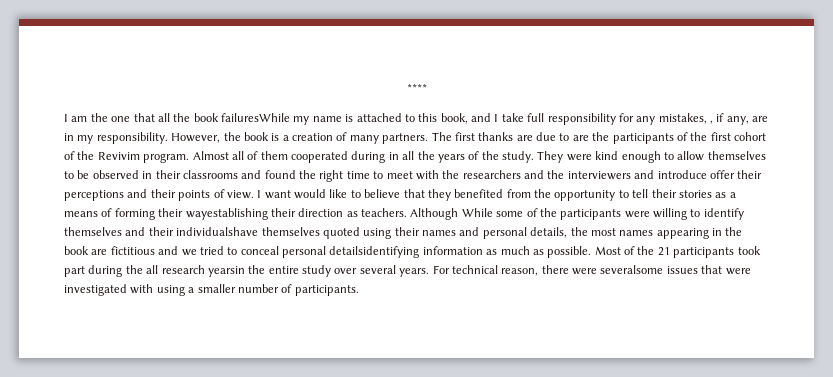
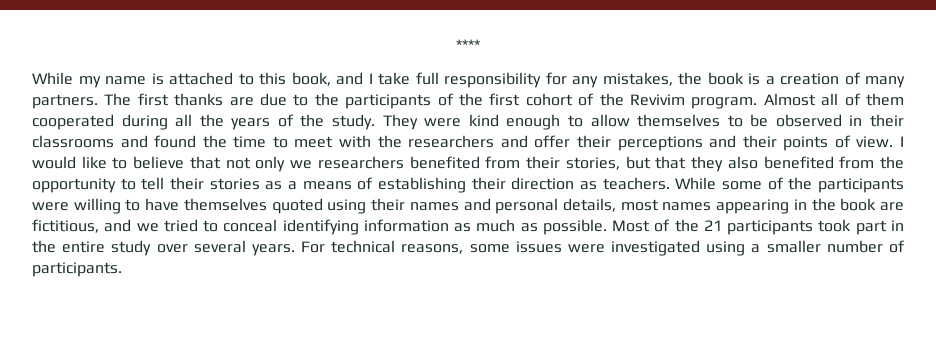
- I am the one that all the book failuresWhile my name is attached to this book, and I take full responsibility for any mistakes, , if any, are in my responsibility. However, the book is a creation of many partners.
+ While my name is attached to this book, and I take full responsibility for any mistakes, the book is a creation of many partners.
- The first thanks are due to are the participants of the first cohort of the Revivim program.
+ The first thanks are due to the participants of the first cohort of the Revivim program.
- Almost all of them cooperated during in all the years of the study.
+ Almost all of them cooperated during all the years of the study.
- They were kind enough to allow themselves to be observed in their classrooms and found the right time to meet with the researchers and the interviewers and introduce offer their perceptions and their points of view.
+ They were kind enough to allow themselves to be observed in their classrooms and found the time to meet with the researchers and offer their perceptions and their points of view.
- I want would like to believe that they benefited from the opportunity to tell their stories as a means of forming their wayestablishing their direction as teachers.
+ I would like to believe that not only we researchers benefited from their stories, but that they also benefited from the opportunity to tell their stories as a means of establishing their direction as teachers.
- Although While some of the participants were willing to identify themselves and their individualshave themselves quoted using their names and personal details, the most names appearing in the book are fictitious and we tried to conceal personal detailsidentifying information as much as possible.
+ While some of the participants were willing to have themselves quoted using their names and personal details, most names appearing in the book are fictitious, and we tried to conceal identifying information as much as possible.
- Most of the 21 participants took part during the all research yearsin the entire study over several years.
+ Most of the 21 participants took part in the entire study over several years.
- For technical reason, there were severalsome issues that were investigated with using a smaller number of participants.
+ For technical reasons, some issues were investigated using a smaller number of participants.

